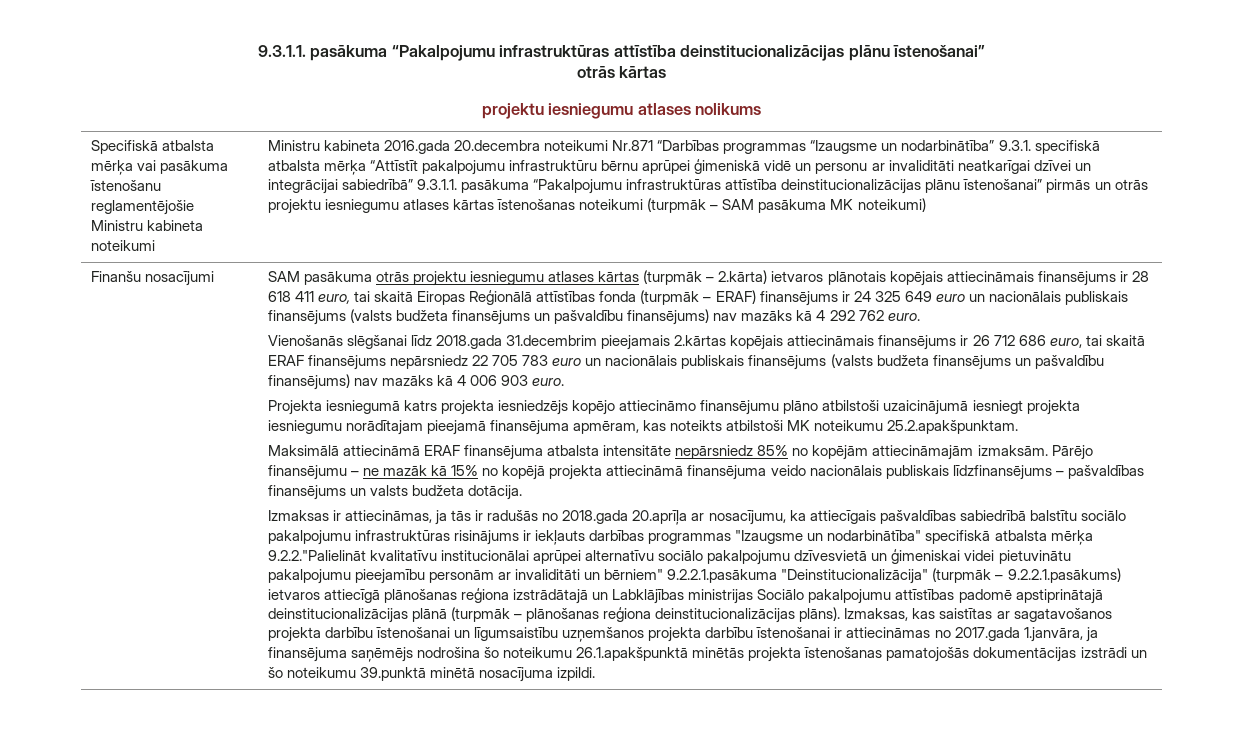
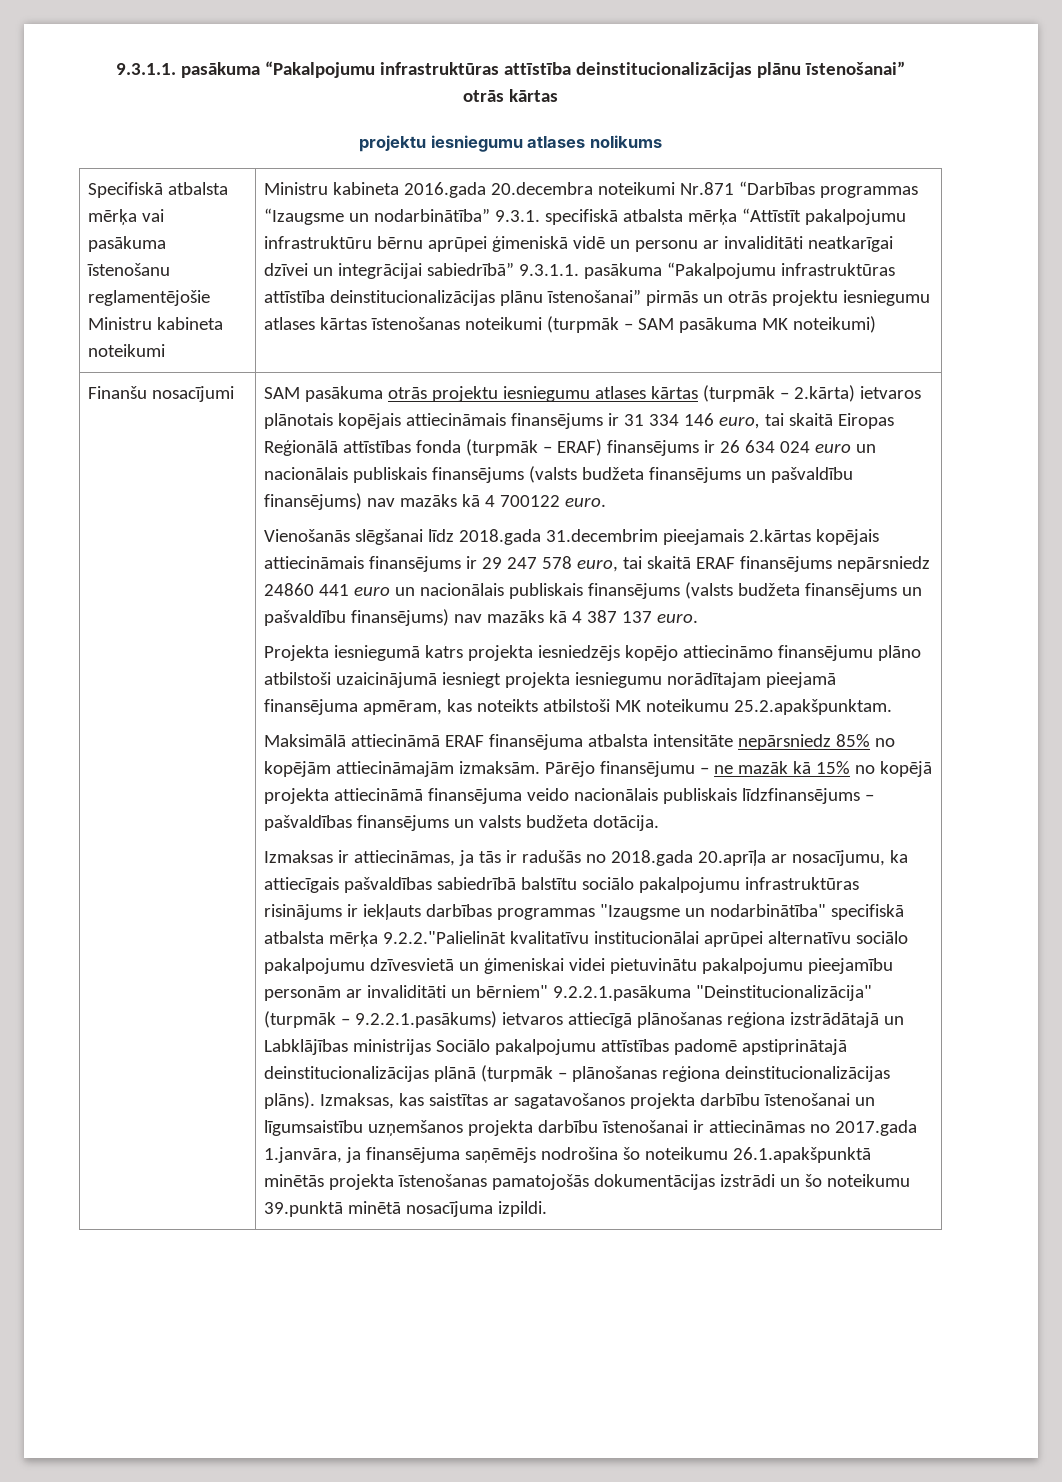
- SAM pasākuma otrās projektu iesniegumu atlases kārtas (turpmāk – 2.kārta) ietvaros plānotais kopējais attiecināmais finansējums ir 28 618 411 euro, tai skaitā Eiropas Reģionālā attīstības fonda (turpmāk – ERAF) finansējums ir 24 325 649 euro un nacionālais publiskais finansējums (valsts budžeta finansējums un pašvaldību finansējums) nav mazāks kā 4 292 762 euro.
+ SAM pasākuma otrās projektu iesniegumu atlases kārtas (turpmāk – 2.kārta) ietvaros plānotais kopējais attiecināmais finansējums ir 31 334 146 euro, tai skaitā Eiropas Reģionālā attīstības fonda (turpmāk – ERAF) finansējums ir 26 634 024 euro un nacionālais publiskais finansējums (valsts budžeta finansējums un pašvaldību finansējums) nav mazāks kā 4 700122 euro.
- Vienošanās slēgšanai līdz 2018.gada 31.decembrim pieejamais 2.kārtas kopējais attiecināmais finansējums ir 26 712 686 euro, tai skaitā ERAF finansējums nepārsniedz 22 705 783 euro un nacionālais publiskais finansējums (valsts budžeta finansējums un pašvaldību finansējums) nav mazāks kā 4 006 903 euro.
+ Vienošanās slēgšanai līdz 2018.gada 31.decembrim pieejamais 2.kārtas kopējais attiecināmais finansējums ir 29 247 578 euro, tai skaitā ERAF finansējums nepārsniedz 24860 441 euro un nacionālais publiskais finansējums (valsts budžeta finansējums un pašvaldību finansējums) nav mazāks kā 4 387 137 euro.

